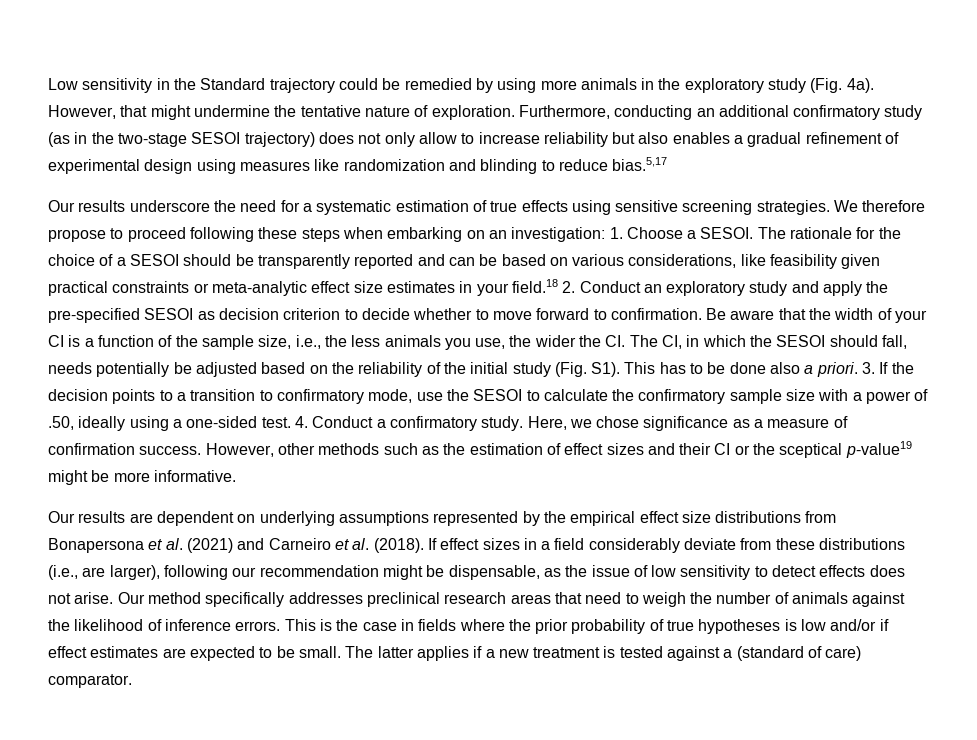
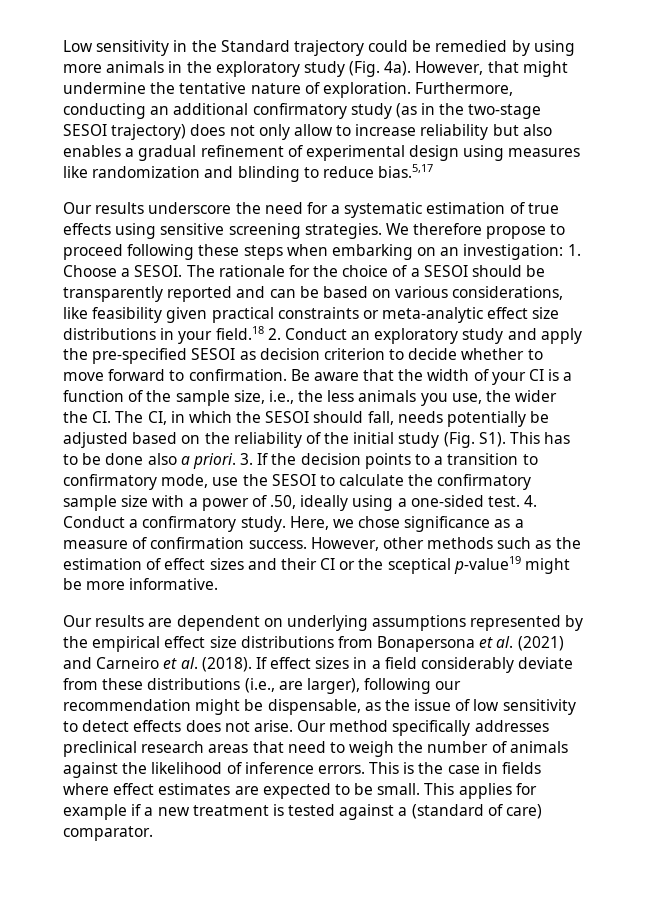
- The rationale for the choice of a SESOI should be transparently reported and can be based on various considerations, like feasibility given practical constraints or meta-analytic effect size estimates in your field.18 2. Conduct an exploratory study and apply the pre-specified SESOI as decision criterion to decide whether to move forward to confirmation.
+ The rationale for the choice of a SESOI should be transparently reported and can be based on various considerations, like feasibility given practical constraints or meta-analytic effect size distributions in your field.18 2. Conduct an exploratory study and apply the pre-specified SESOI as decision criterion to decide whether to move forward to confirmation.
- This is the case in fields where the prior probability of true hypotheses is low and/or if effect estimates are expected to be small.
+ This is the case in fields where effect estimates are expected to be small.
- The latter applies if a new treatment is tested against a (standard of care) comparator.
+ This applies for example if a new treatment is tested against a (standard of care) comparator.

